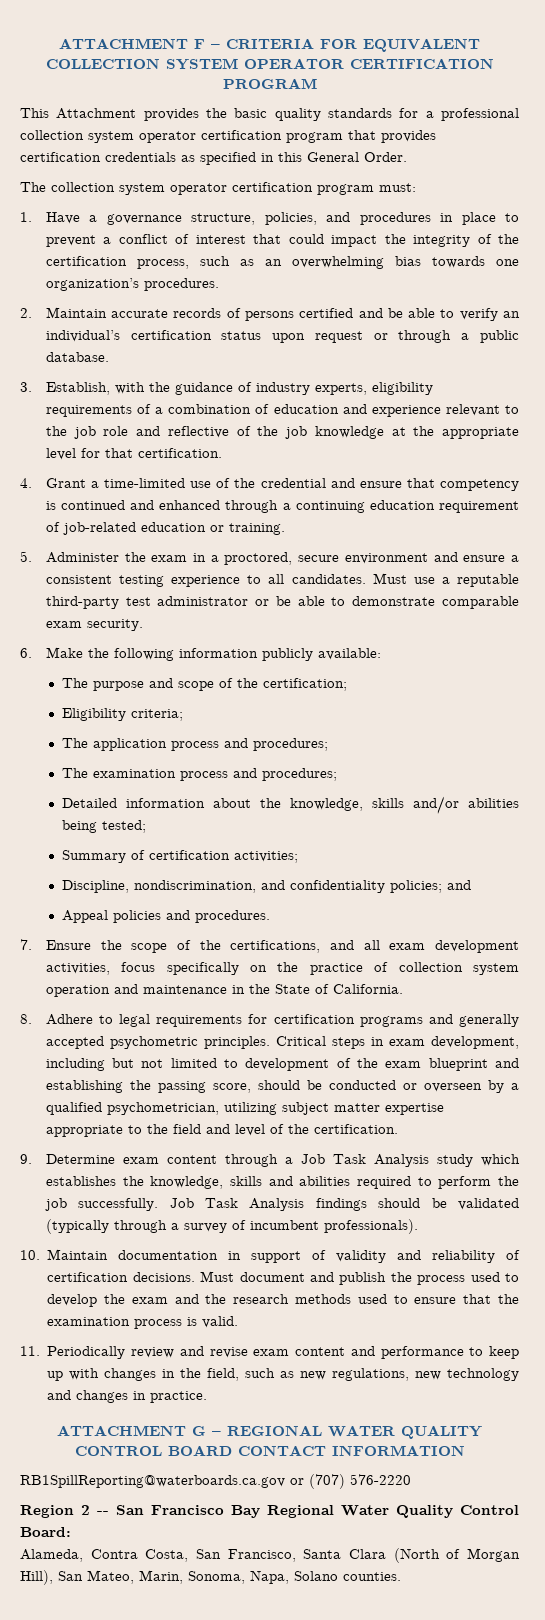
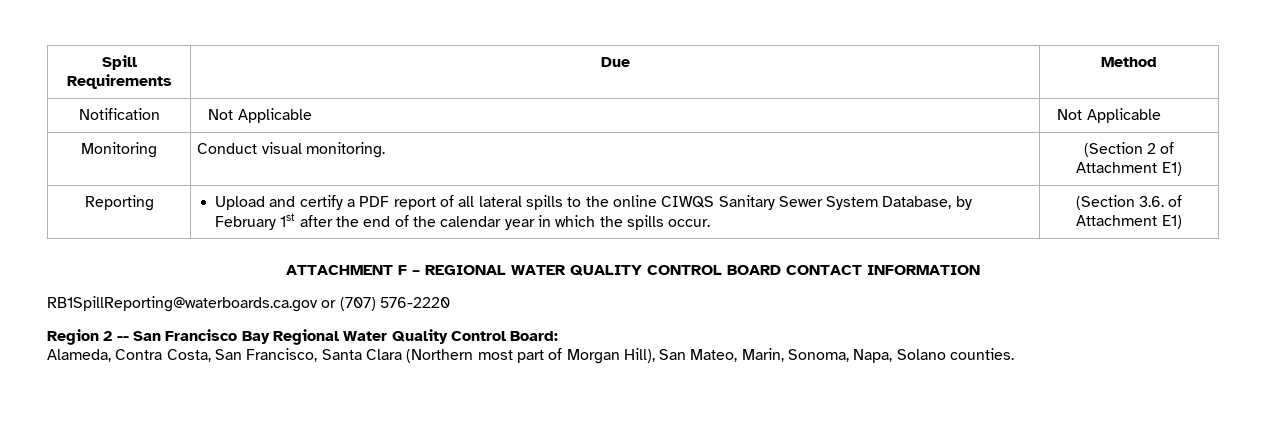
- ATTACHMENT F – CRITERIA FOR EQUIVALENT COLLECTION SYSTEM OPERATOR CERTIFICATION PROGRAM
- This Attachment provides the basic quality standards for a professional collection system operator certification program that provides certification credentials as specified in this General Order.
- The collection system operator certification program must:
- 1. Have a governance structure, policies, and procedures in place to prevent a conflict of interest that could impact the integrity of the certification process, such as an overwhelming bias towards one organization’s procedures.
- 2. Maintain accurate records of persons certified and be able to verify an individual’s certification status upon request or through a public database.
- 3. Establish, with the guidance of industry experts, eligibility requirements of a combination of education and experience relevant to the job role and reflective of the job knowledge at the appropriate level for that certification.
- 4. Grant a time-limited use of the credential and ensure that competency is continued and enhanced through a continuing education requirement of job-related education or training.
- 5. Administer the exam in a proctored, secure environment and ensure a consistent testing experience to all candidates. Must use a reputable third-party test administrator or be able to demonstrate comparable exam security.
- 6. Make the following information publicly available:
- The purpose and scope of the certification;
- Eligibility criteria;
- The application process and procedures;
- The examination process and procedures;
- Detailed information about the knowledge, skills and/or abilities being tested;
- Summary of certification activities;
- Discipline, nondiscrimination, and confidentiality policies; and
- Appeal policies and procedures.
- 7. Ensure the scope of the certifications, and all exam development activities, focus specifically on the practice of collection system operation and maintenance in the State of California.
- 8. Adhere to legal requirements for certification programs and generally accepted psychometric principles. Critical steps in exam development, including but not limited to development of the exam blueprint and establishing the passing score, should be conducted or overseen by a qualified psychometrician, utilizing subject matter expertise appropriate to the field and level of the certification.
- 9. Determine exam content through a Job Task Analysis study which establishes the knowledge, skills and abilities required to perform the job successfully. Job Task Analysis findings should be validated (typically through a survey of incumbent professionals).
- 10. Maintain documentation in support of validity and reliability of certification decisions. Must document and publish the process used to develop the exam and the research methods used to ensure that the examination process is valid.
- 11. Periodically review and revise exam content and performance to keep up with changes in the field, such as new regulations, new technology and changes in practice.
- ATTACHMENT G – REGIONAL WATER QUALITY CONTROL BOARD CONTACT INFORMATION
+ Spill Requirements | Due | Method
+ Notification | Not Applicable | Not Applicable
+ Monitoring | Conduct visual monitoring. | (Section 2 of Attachment E1)
+ Reporting | Upload and certify a PDF report of all lateral spills to the online CIWQS Sanitary Sewer System Database, by February 1st after the end of the calendar year in which the spills occur. | (Section 3.6. of Attachment E1)
+ ATTACHMENT F – REGIONAL WATER QUALITY CONTROL BOARD CONTACT INFORMATION
- Alameda, Contra Costa, San Francisco, Santa Clara (North of Morgan Hill), San Mateo, Marin, Sonoma, Napa, Solano counties.
+ Alameda, Contra Costa, San Francisco, Santa Clara (Northern most part of Morgan Hill), San Mateo, Marin, Sonoma, Napa, Solano counties.

